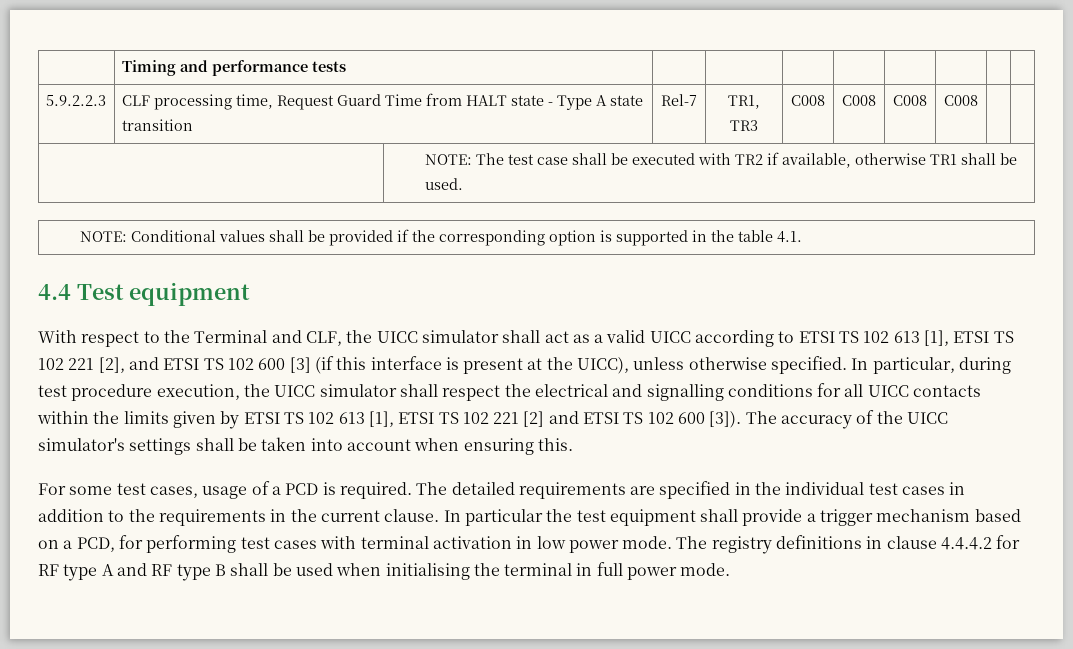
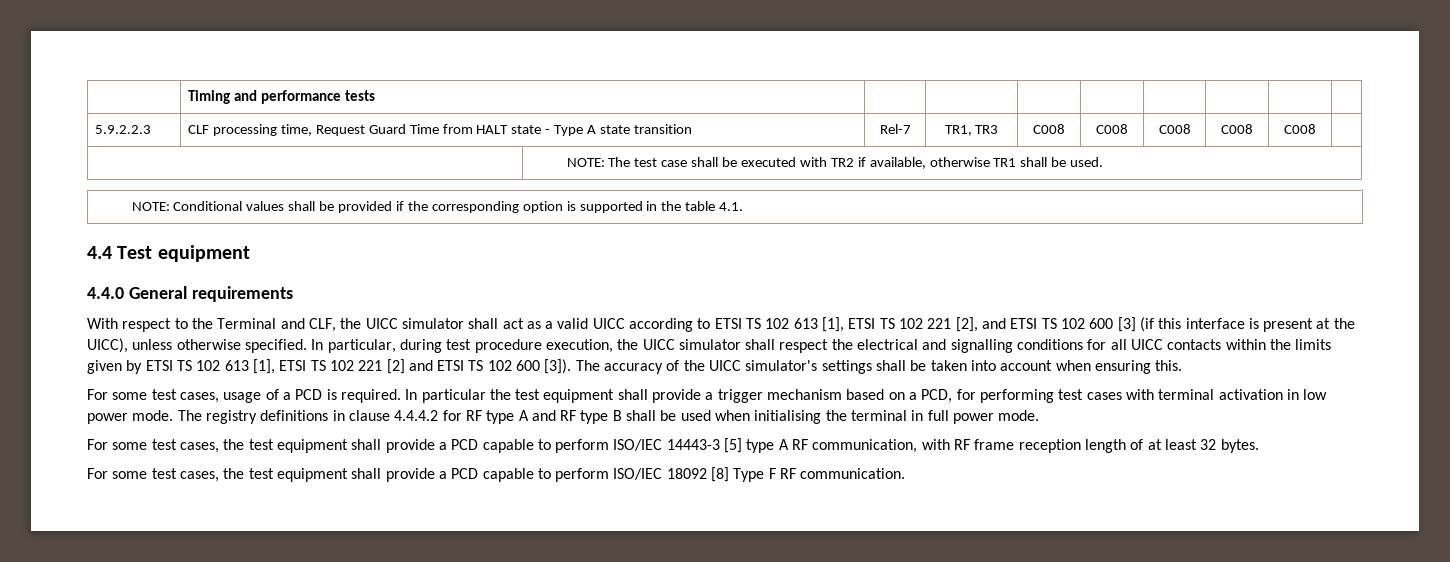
- 5.9.2.2.3 | CLF processing time, Request Guard Time from HALT state - Type A state transition | Rel-7 | TR1, TR3 | C008 | C008 | C008 | C008 | |
+ 5.9.2.2.3 | CLF processing time, Request Guard Time from HALT state - Type A state transition | Rel-7 | TR1, TR3 | C008 | C008 | C008 | C008 | C008 |
+ 4.4.0 General requirements
- The detailed requirements are specified in the individual test cases in addition to the requirements in the current clause.
+ For some test cases, the test equipment shall provide a PCD capable to perform ISO/IEC 14443-3 [5] type A RF communication, with RF frame reception length of at least 32 bytes.
+ For some test cases, the test equipment shall provide a PCD capable to perform ISO/IEC 18092 [8] Type F RF communication.

